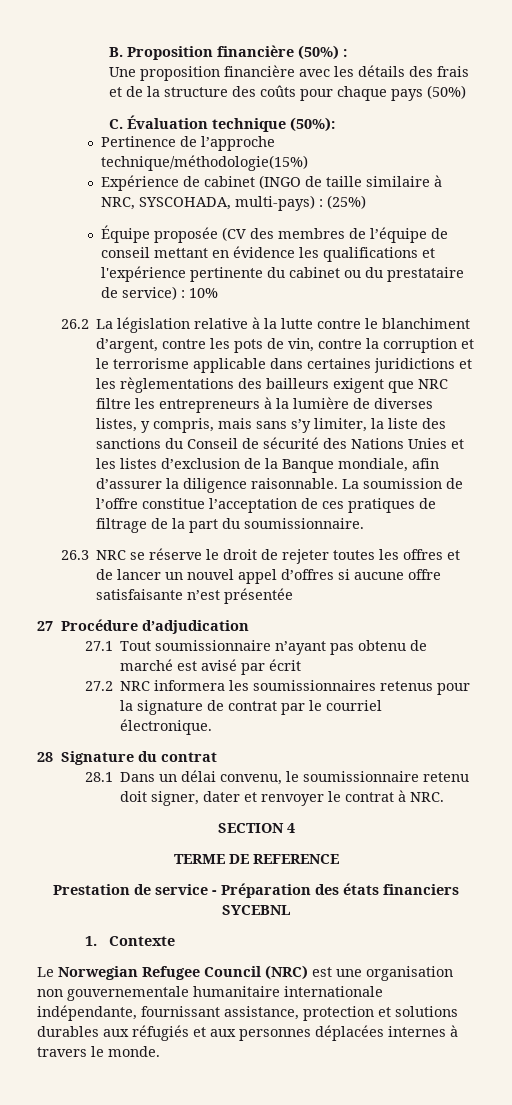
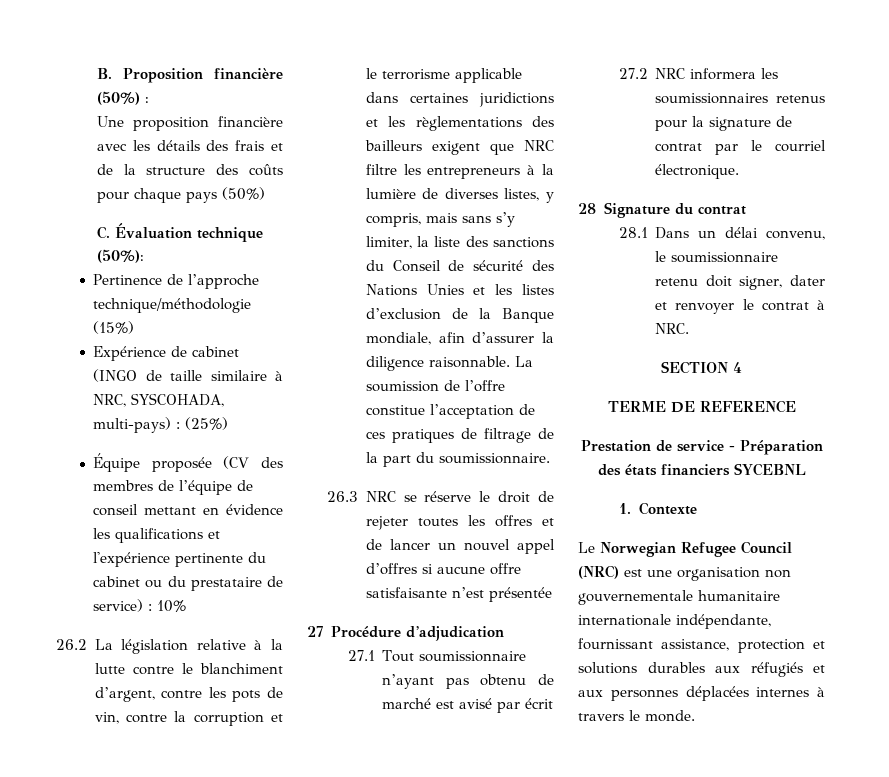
- Pertinence de l’approche technique/méthodologie(15%)
+ Pertinence de l’approche technique/méthodologie (15%)

